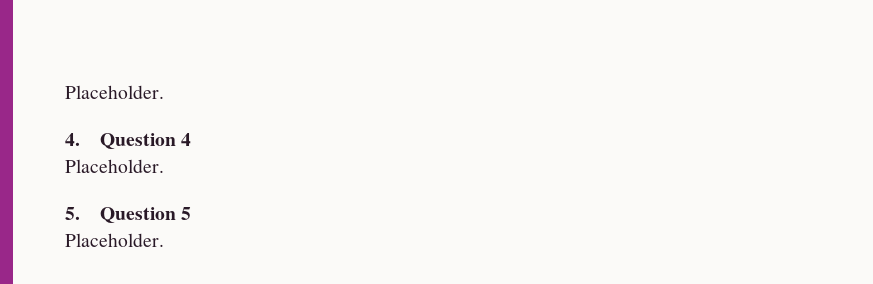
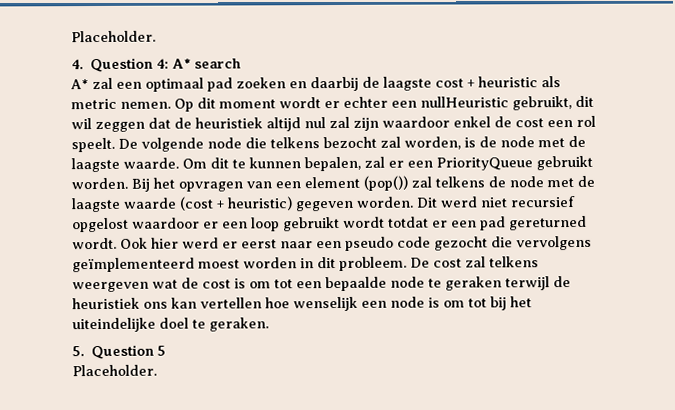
- 4. Question 4
- Placeholder.
+ 4. Question 4: A* search
+ A* zal een optimaal pad zoeken en daarbij de laagste cost + heuristic als metric nemen. Op dit moment wordt er echter een nullHeuristic gebruikt, dit wil zeggen dat de heuristiek altijd nul zal zijn waardoor enkel de cost een rol speelt. De volgende node die telkens bezocht zal worden, is de node met de laagste waarde. Om dit te kunnen bepalen, zal er een PriorityQueue gebruikt worden. Bij het opvragen van een element (pop()) zal telkens de node met de laagste waarde (cost + heuristic) gegeven worden. Dit werd niet recursief opgelost waardoor er een loop gebruikt wordt totdat er een pad gereturned wordt. Ook hier werd er eerst naar een pseudo code gezocht die vervolgens geïmplementeerd moest worden in dit probleem. De cost zal telkens weergeven wat de cost is om tot een bepaalde node te geraken terwijl de heuristiek ons kan vertellen hoe wenselijk een node is om tot bij het uiteindelijke doel te geraken.

